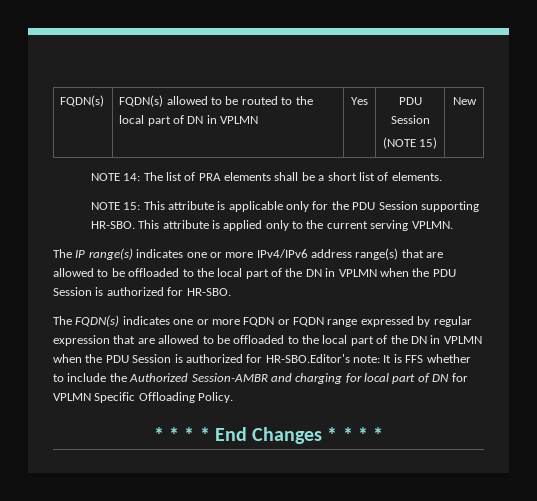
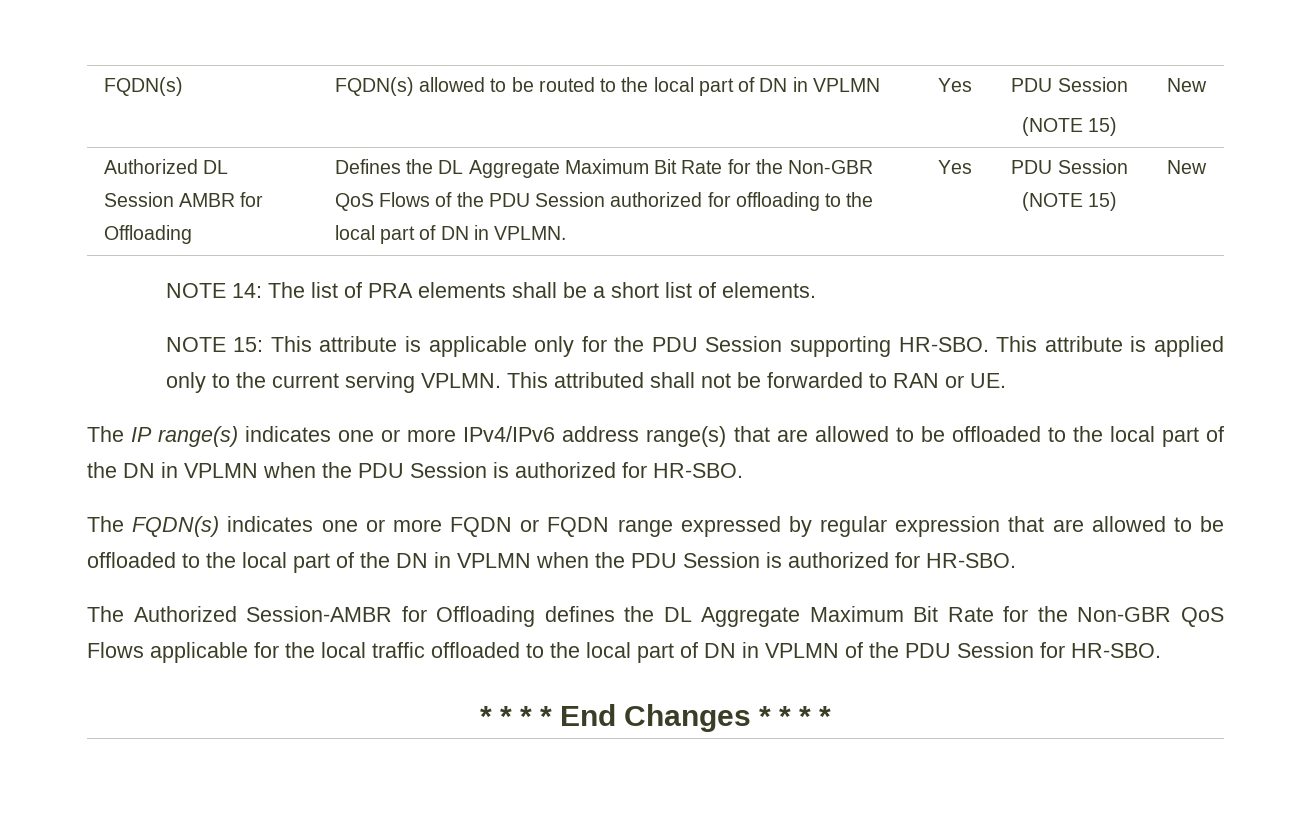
+ Authorized DL Session AMBR for Offloading | Defines the DL Aggregate Maximum Bit Rate for the Non-GBR QoS Flows of the PDU Session authorized for offloading to the local part of DN in VPLMN. | Yes | PDU Session (NOTE 15) | New
+ This attributed shall not be forwarded to RAN or UE.
- The FQDN(s) indicates one or more FQDN or FQDN range expressed by regular expression that are allowed to be offloaded to the local part of the DN in VPLMN when the PDU Session is authorized for HR-SBO.Editor's note: It is FFS whether to include the Authorized Session-AMBR and charging for local part of DN for VPLMN Specific Offloading Policy.
+ The FQDN(s) indicates one or more FQDN or FQDN range expressed by regular expression that are allowed to be offloaded to the local part of the DN in VPLMN when the PDU Session is authorized for HR-SBO.
+ The Authorized Session-AMBR for Offloading defines the DL Aggregate Maximum Bit Rate for the Non-GBR QoS Flows applicable for the local traffic offloaded to the local part of DN in VPLMN of the PDU Session for HR-SBO.

